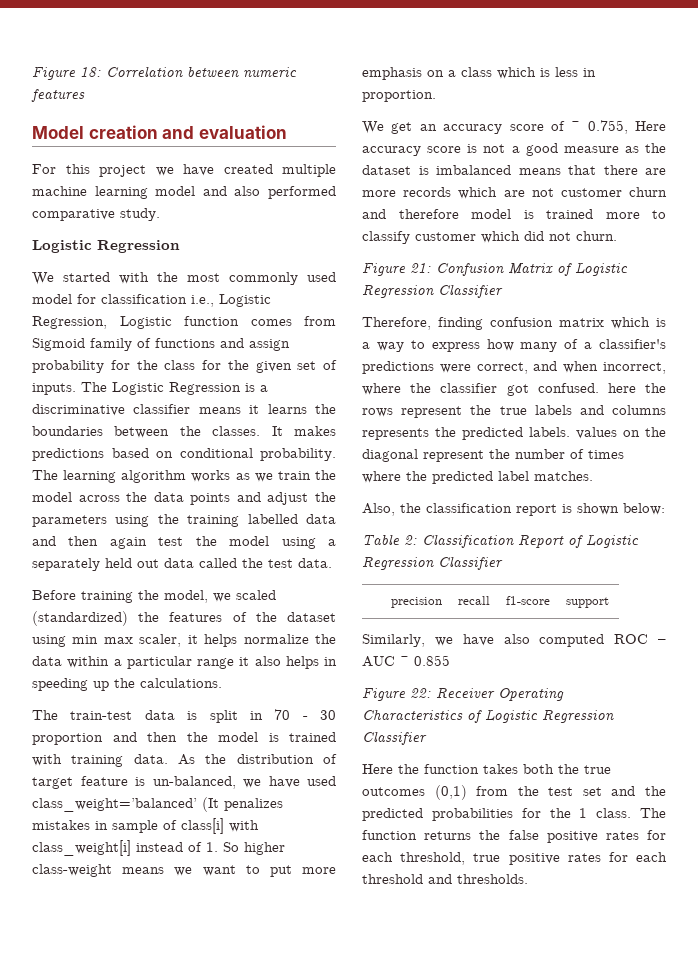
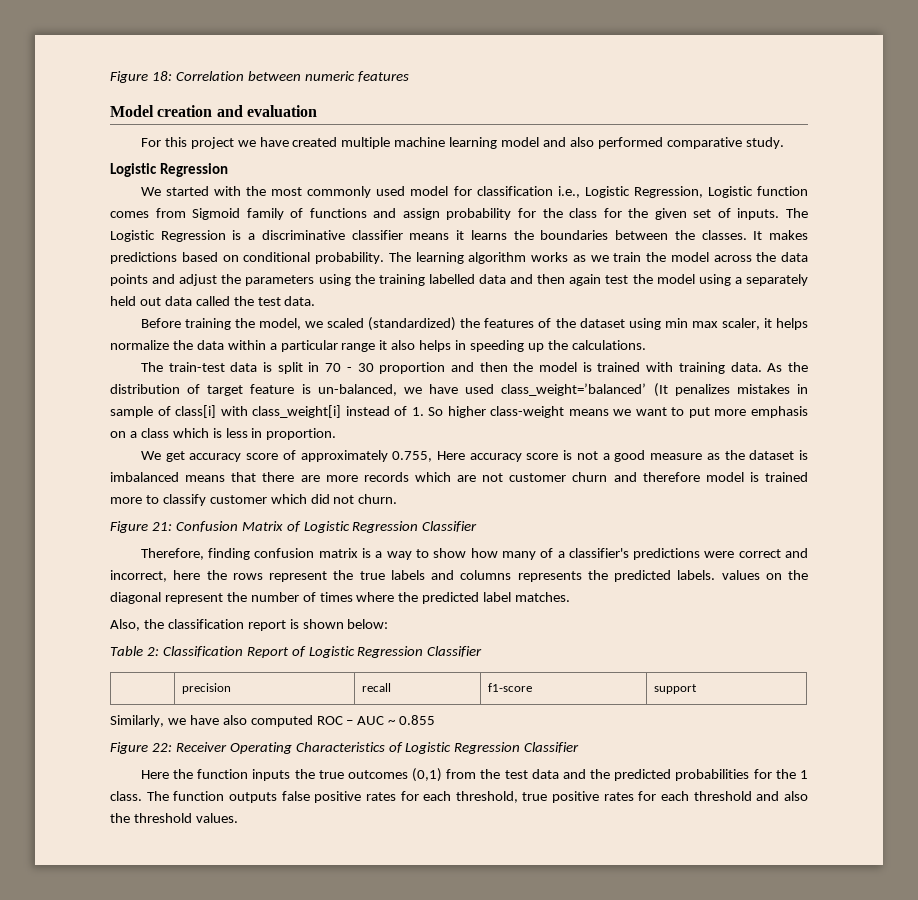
- We get an accuracy score of ~ 0.755, Here accuracy score is not a good measure as the dataset is imbalanced means that there are more records which are not customer churn and therefore model is trained more to classify customer which did not churn.
+ We get accuracy score of approximately 0.755, Here accuracy score is not a good measure as the dataset is imbalanced means that there are more records which are not customer churn and therefore model is trained more to classify customer which did not churn.
- Therefore, finding confusion matrix which is a way to express how many of a classifier's predictions were correct, and when incorrect, where the classifier got confused. here the rows represent the true labels and columns represents the predicted labels. values on the diagonal represent the number of times where the predicted label matches.
+ Therefore, finding confusion matrix is a way to show how many of a classifier's predictions were correct and incorrect, here the rows represent the true labels and columns represents the predicted labels. values on the diagonal represent the number of times where the predicted label matches.
- Here the function takes both the true outcomes (0,1) from the test set and the predicted probabilities for the 1 class.
+ Here the function inputs the true outcomes (0,1) from the test data and the predicted probabilities for the 1 class.
- The function returns the false positive rates for each threshold, true positive rates for each threshold and thresholds.
+ The function outputs false positive rates for each threshold, true positive rates for each threshold and also the threshold values.

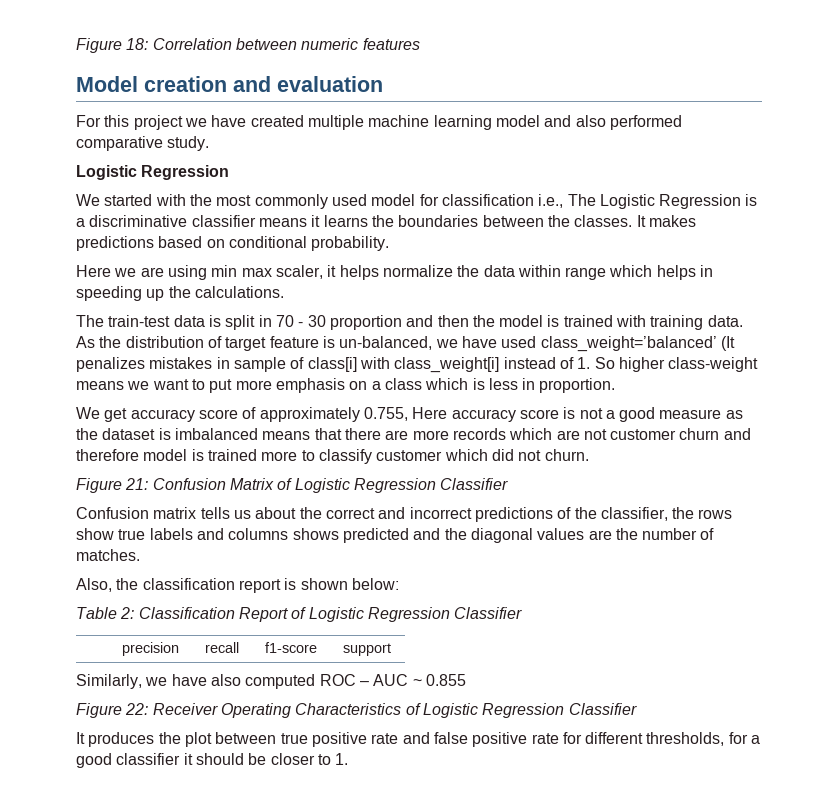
- We started with the most commonly used model for classification i.e., Logistic Regression, Logistic function comes from Sigmoid family of functions and assign probability for the class for the given set of inputs. The Logistic Regression is a discriminative classifier means it learns the boundaries between the classes.
+ We started with the most commonly used model for classification i.e., The Logistic Regression is a discriminative classifier means it learns the boundaries between the classes.
- It makes predictions based on conditional probability. The learning algorithm works as we train the model across the data points and adjust the parameters using the training labelled data and then again test the model using a separately held out data called the test data.
- Before training the model, we scaled (standardized) the features of the dataset using min max scaler, it helps normalize the data within a particular range it also helps in speeding up the calculations.
+ It makes predictions based on conditional probability.
+ Here we are using min max scaler, it helps normalize the data within range which helps in speeding up the calculations.
- Therefore, finding confusion matrix is a way to show how many of a classifier's predictions were correct and incorrect, here the rows represent the true labels and columns represents the predicted labels. values on the diagonal represent the number of times where the predicted label matches.
+ Confusion matrix tells us about the correct and incorrect predictions of the classifier, the rows show true labels and columns shows predicted and the diagonal values are the number of matches.
- Here the function inputs the true outcomes (0,1) from the test data and the predicted probabilities for the 1 class. The function outputs false positive rates for each threshold, true positive rates for each threshold and also the threshold values.
+ It produces the plot between true positive rate and false positive rate for different thresholds, for a good classifier it should be closer to 1.

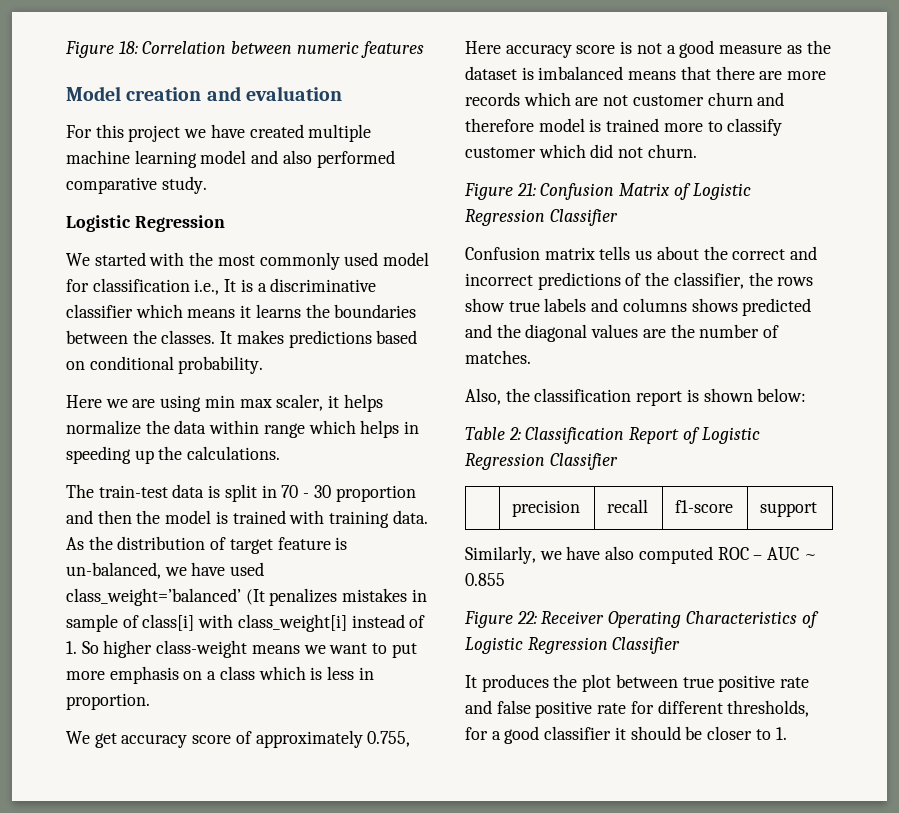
- We started with the most commonly used model for classification i.e., The Logistic Regression is a discriminative classifier means it learns the boundaries between the classes.
+ We started with the most commonly used model for classification i.e., It is a discriminative classifier which means it learns the boundaries between the classes.

